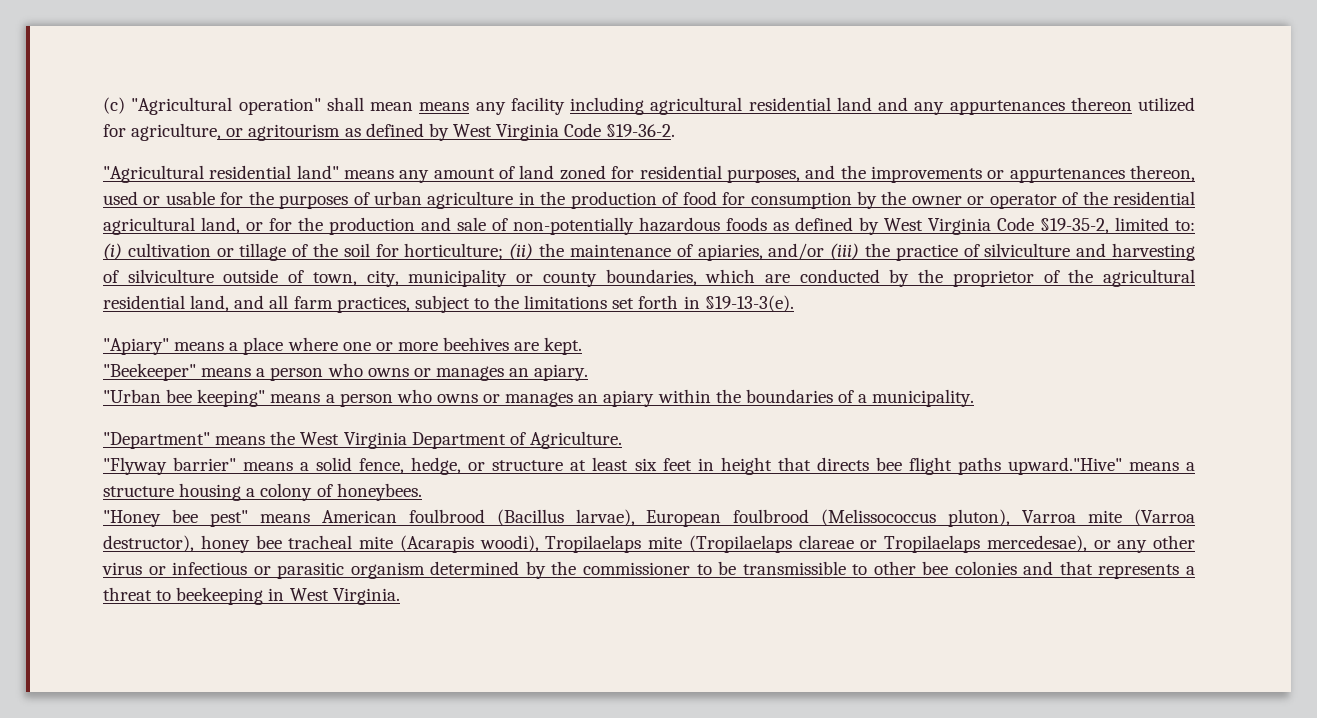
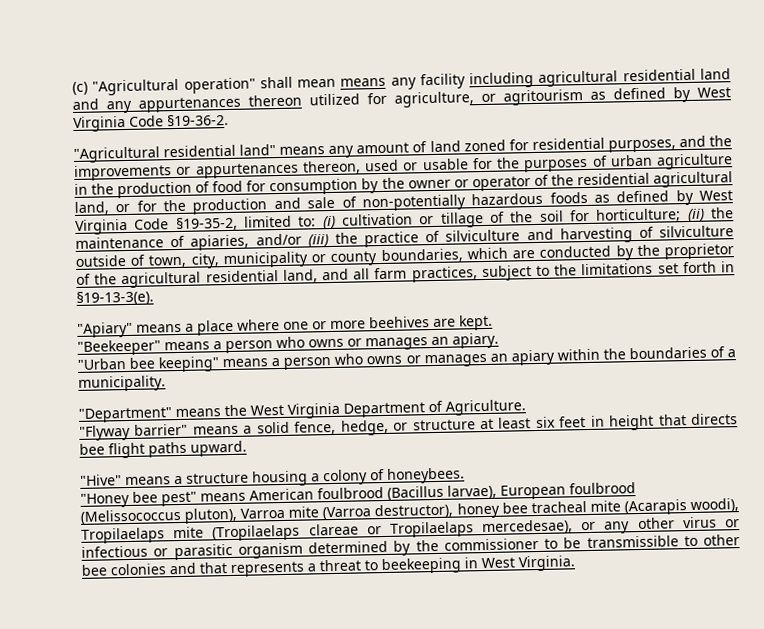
- "Flyway barrier" means a solid fence, hedge, or structure at least six feet in height that directs bee flight paths upward."Hive" means a structure housing a colony of honeybees.
+ "Flyway barrier" means a solid fence, hedge, or structure at least six feet in height that directs bee flight paths upward.
+ "Hive" means a structure housing a colony of honeybees.

